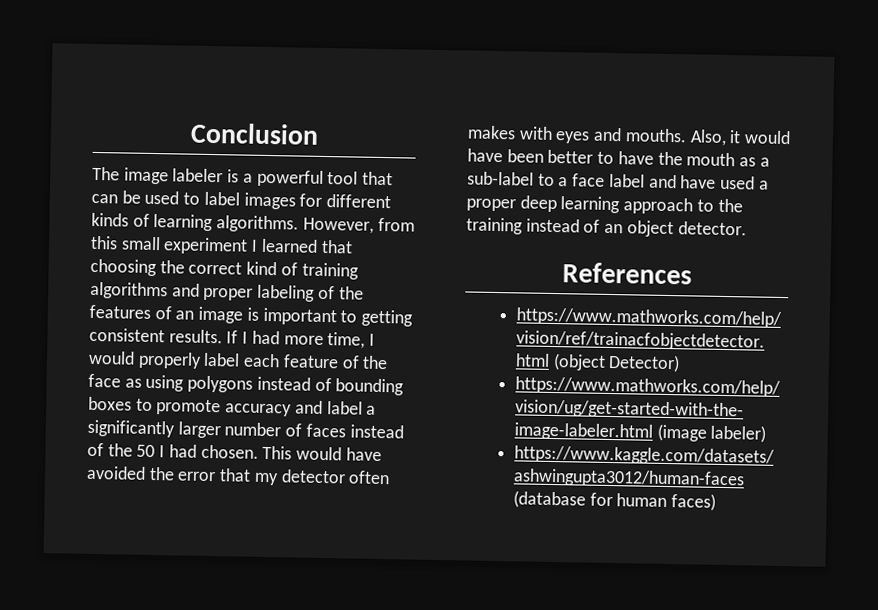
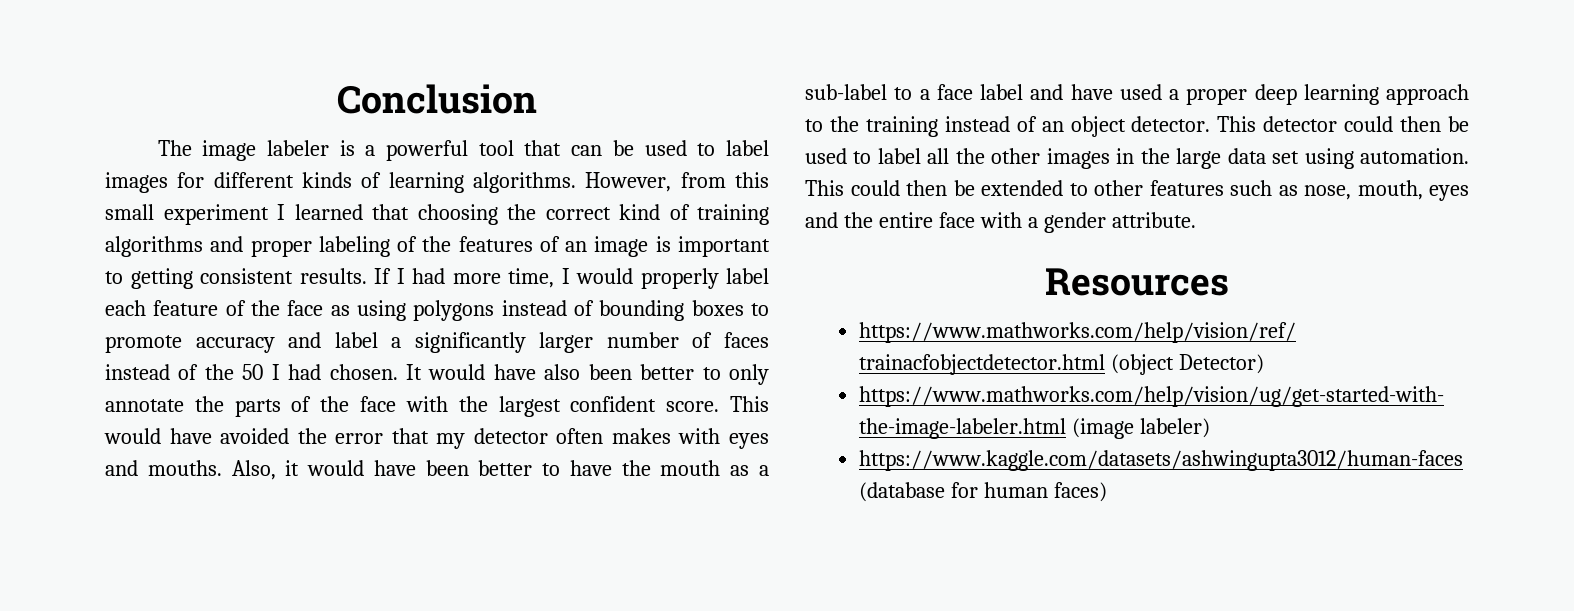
+ It would have also been better to only annotate the parts of the face with the largest confident score.
- Also, it would have been better to have the mouth as a sub-label to a face label and have used a proper deep learning approach to the training instead of an object detector.
- References
+ Also, it would have been better to have the mouth as a sub-label to a face label and have used a proper deep learning approach to the training instead of an object detector. This detector could then be used to label all the other images in the large data set using automation. This could then be extended to other features such as nose, mouth, eyes and the entire face with a gender attribute.
+ Resources

